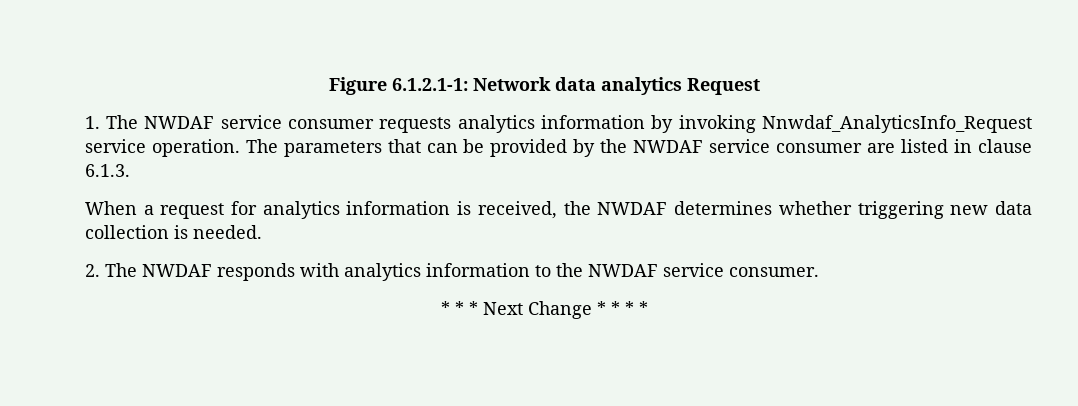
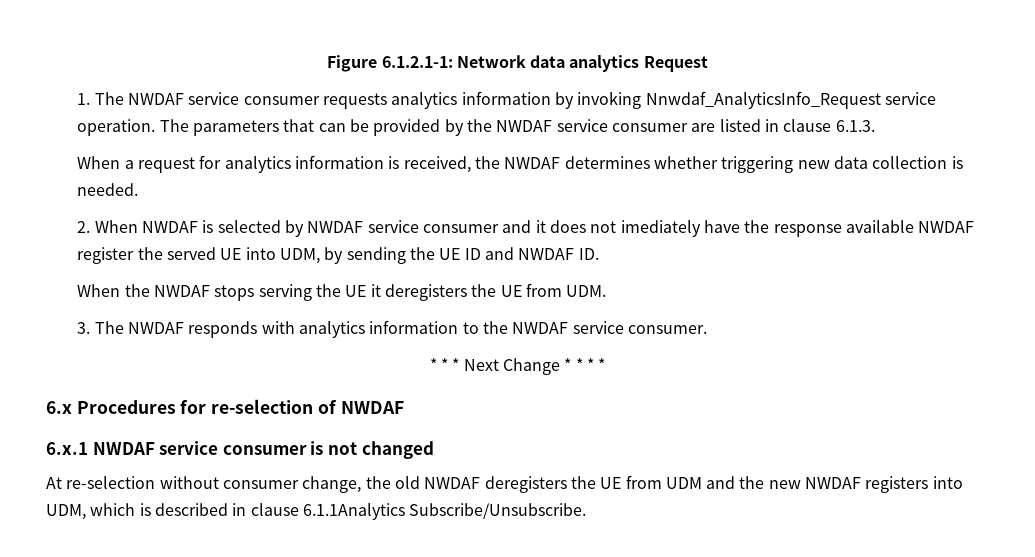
- 2. The NWDAF responds with analytics information to the NWDAF service consumer.
+ 2. When NWDAF is selected by NWDAF service consumer and it does not imediately have the response available NWDAF register the served UE into UDM, by sending the UE ID and NWDAF ID.
+ When the NWDAF stops serving the UE it deregisters the UE from UDM.
+ 3. The NWDAF responds with analytics information to the NWDAF service consumer.
+ 6.x Procedures for re-selection of NWDAF
+ 6.x.1 NWDAF service consumer is not changed
+ At re-selection without consumer change, the old NWDAF deregisters the UE from UDM and the new NWDAF registers into UDM, which is described in clause 6.1.1Analytics Subscribe/Unsubscribe.

